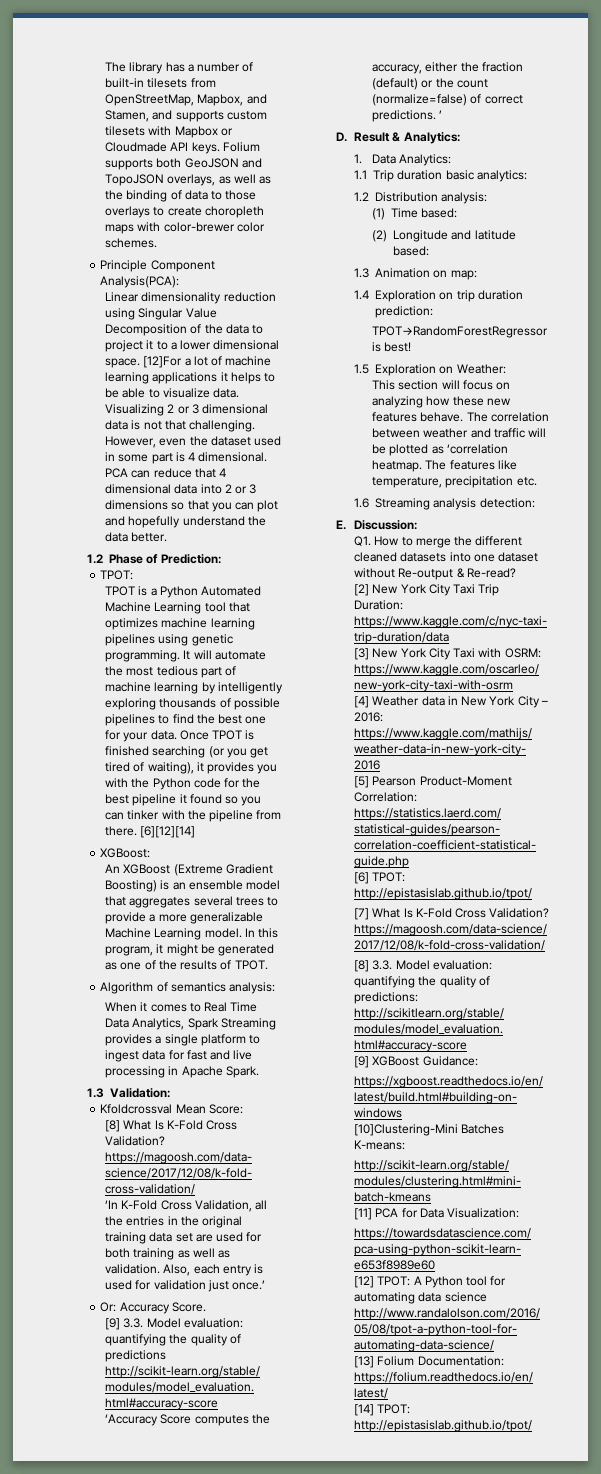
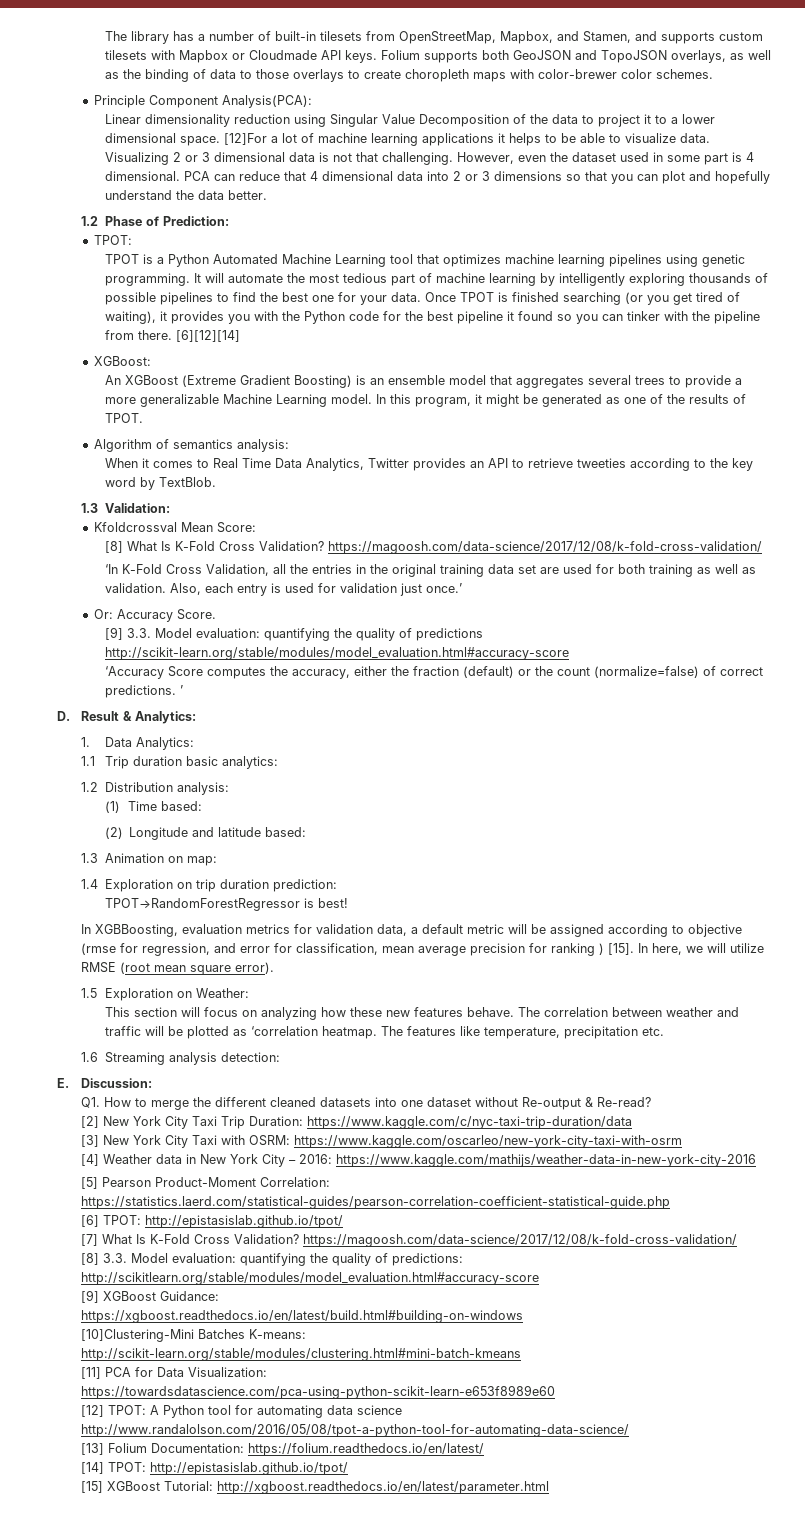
- When it comes to Real Time Data Analytics, Spark Streaming provides a single platform to ingest data for fast and live processing in Apache Spark.
+ When it comes to Real Time Data Analytics, Twitter provides an API to retrieve tweeties according to the key word by TextBlob.
+ In XGBBoosting, evaluation metrics for validation data, a default metric will be assigned according to objective (rmse for regression, and error for classification, mean average precision for ranking ) [15]. In here, we will utilize RMSE (root mean square error).
+ [15] XGBoost Tutorial: http://xgboost.readthedocs.io/en/latest/parameter.html

